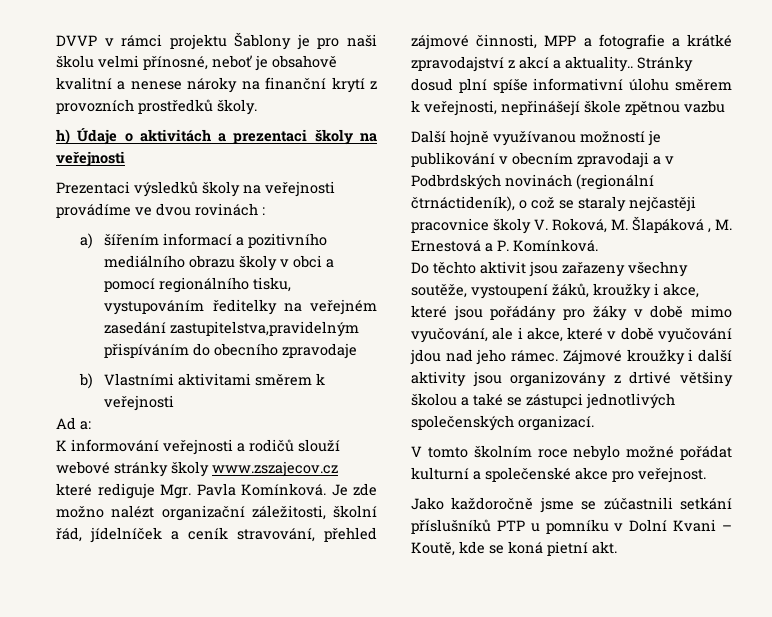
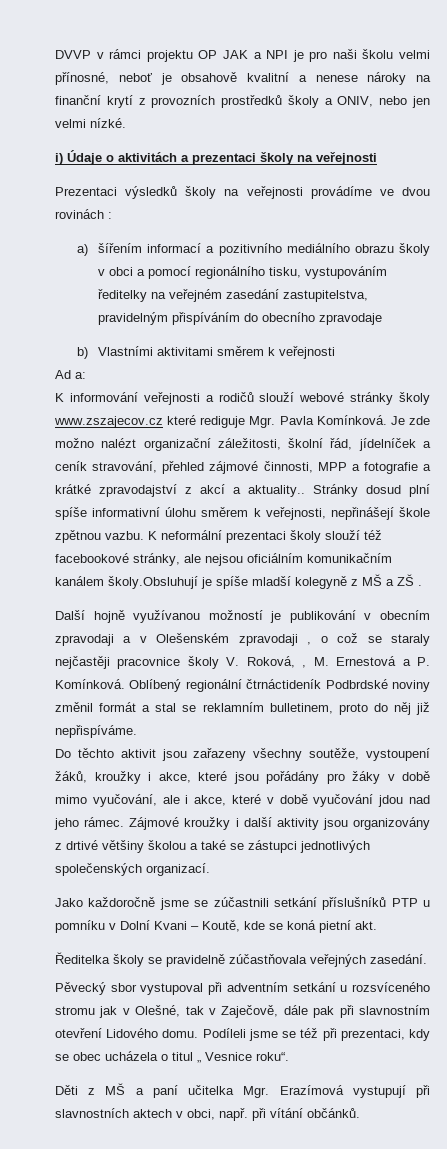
- DVVP v rámci projektu Šablony je pro naši školu velmi přínosné, neboť je obsahově kvalitní a nenese nároky na finanční krytí z provozních prostředků školy.
- h) Údaje o aktivitách a prezentaci školy na veřejnosti
+ DVVP v rámci projektu OP JAK a NPI je pro naši školu velmi přínosné, neboť je obsahově kvalitní a nenese nároky na finanční krytí z provozních prostředků školy a ONIV, nebo jen velmi nízké.
+ i) Údaje o aktivitách a prezentaci školy na veřejnosti
- a) šířením informací a pozitivního mediálního obrazu školy v obci a pomocí regionálního tisku, vystupováním ředitelky na veřejném zasedání zastupitelstva,pravidelným přispíváním do obecního zpravodaje
+ a) šířením informací a pozitivního mediálního obrazu školy v obci a pomocí regionálního tisku, vystupováním ředitelky na veřejném zasedání zastupitelstva, pravidelným přispíváním do obecního zpravodaje
- Stránky dosud plní spíše informativní úlohu směrem k veřejnosti, nepřinášejí škole zpětnou vazbu
+ Stránky dosud plní spíše informativní úlohu směrem k veřejnosti, nepřinášejí škole zpětnou vazbu. K neformální prezentaci školy slouží též facebookové stránky, ale nejsou oficiálním komunikačním kanálem školy.Obsluhují je spíše mladší kolegyně z MŠ a ZŠ .
- Další hojně využívanou možností je publikování v obecním zpravodaji a v Podbrdských novinách (regionální čtrnáctideník), o což se staraly nejčastěji pracovnice školy V. Roková, M. Šlapáková , M. Ernestová a P. Komínková.
+ Další hojně využívanou možností je publikování v obecním zpravodaji a v Olešenském zpravodaji , o což se staraly nejčastěji pracovnice školy V. Roková, , M. Ernestová a P. Komínková. Oblíbený regionální čtrnáctideník Podbrdské noviny změnil formát a stal se reklamním bulletinem, proto do něj již nepřispíváme.
- V tomto školním roce nebylo možné pořádat kulturní a společenské akce pro veřejnost.
+ Ředitelka školy se pravidelně zúčastňovala veřejných zasedání.
+ Pěvecký sbor vystupoval při adventním setkání u rozsvíceného stromu jak v Olešné, tak v Zaječově, dále pak při slavnostním otevření Lidového domu. Podíleli jsme se též při prezentaci, kdy se obec ucházela o titul „ Vesnice roku“.
+ Děti z MŠ a paní učitelka Mgr. Erazímová vystupují při slavnostních aktech v obci, např. při vítání občánků.

